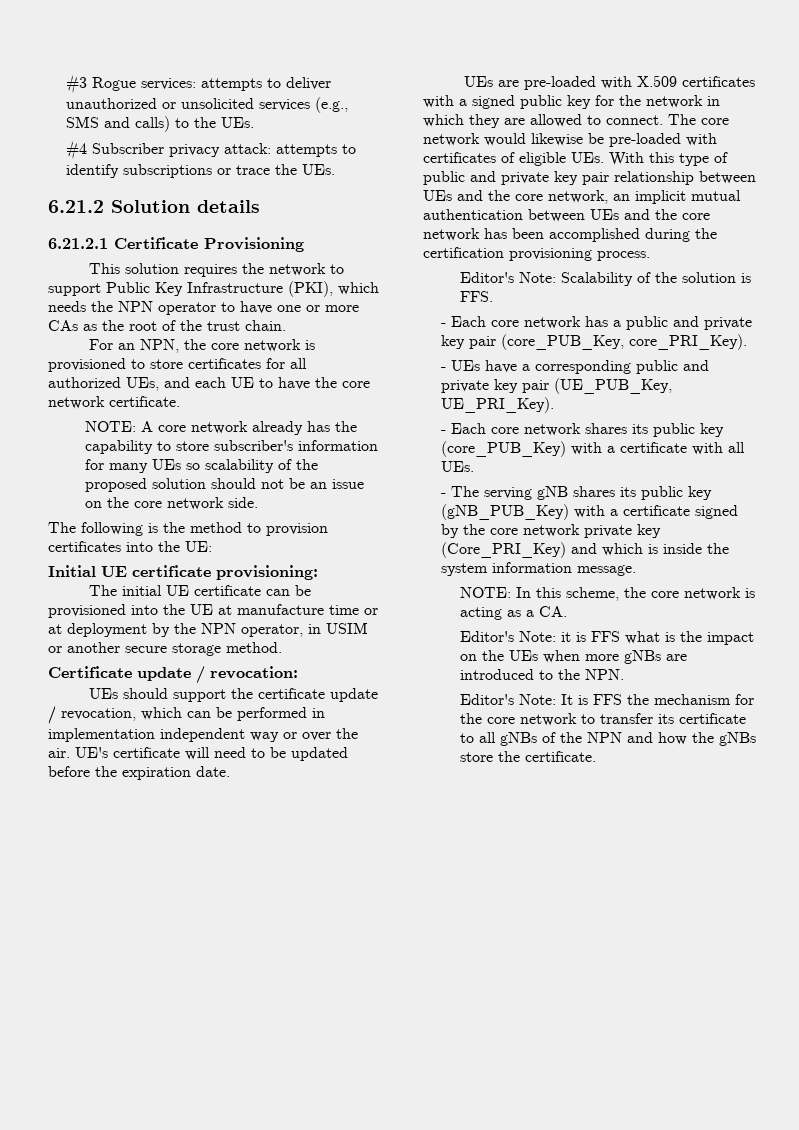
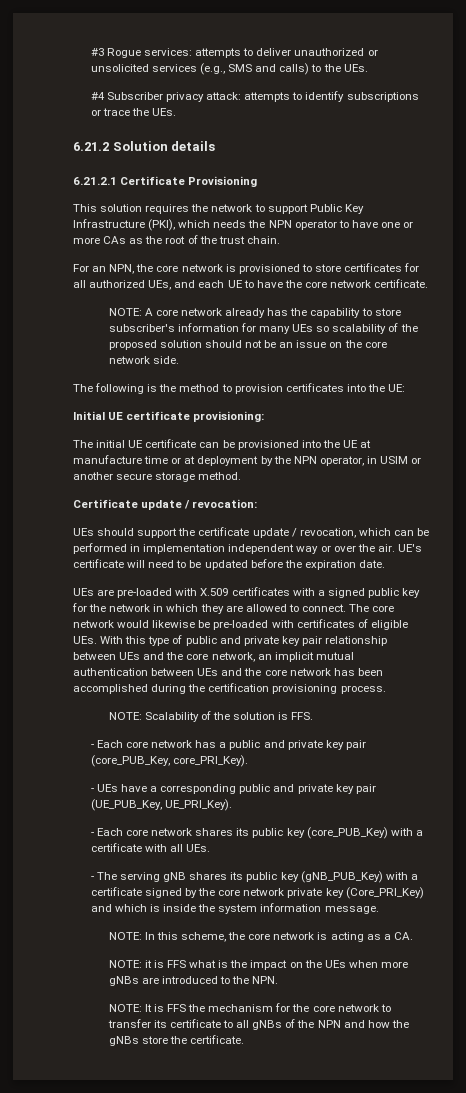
- Editor's Note: Scalability of the solution is FFS.
+ NOTE: Scalability of the solution is FFS.
- Editor's Note: it is FFS what is the impact on the UEs when more gNBs are introduced to the NPN.
+ NOTE: it is FFS what is the impact on the UEs when more gNBs are introduced to the NPN.
- Editor's Note: It is FFS the mechanism for the core network to transfer its certificate to all gNBs of the NPN and how the gNBs store the certificate.
+ NOTE: It is FFS the mechanism for the core network to transfer its certificate to all gNBs of the NPN and how the gNBs store the certificate.

